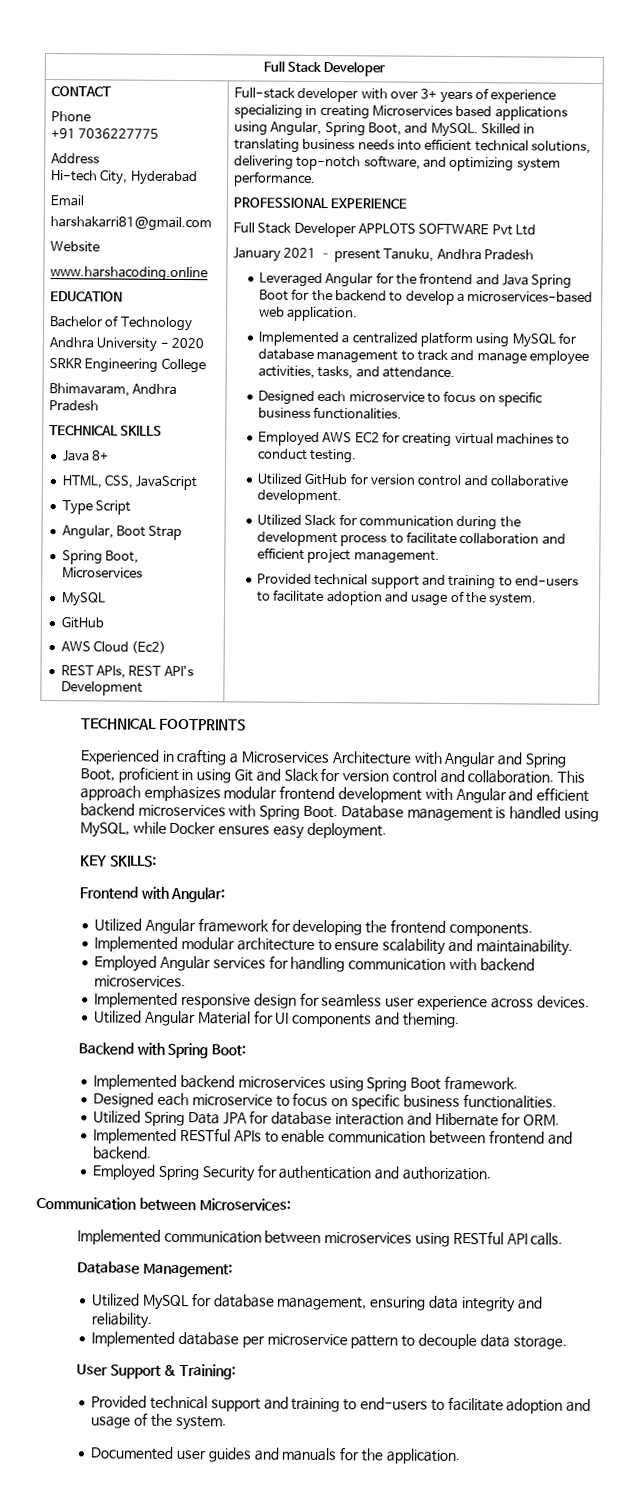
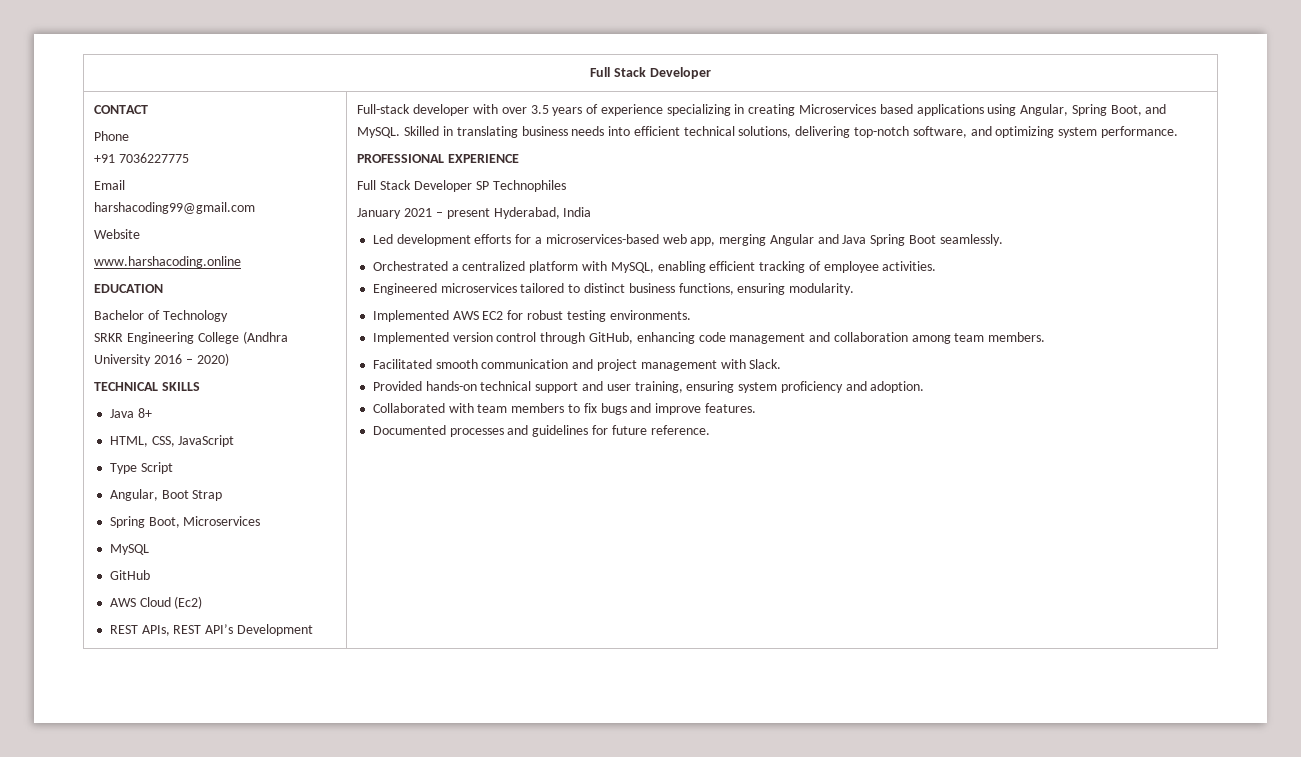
- Address
- Hi-tech City, Hyderabad
- harshakarri81@gmail.com
+ harshacoding99@gmail.com
- Andhra University - 2020
- SRKR Engineering College
- Bhimavaram, Andhra Pradesh
+ SRKR Engineering College (Andhra University 2016 – 2020)
- Full-stack developer with over 3+ years of experience specializing in creating Microservices based applications using Angular, Spring Boot, and MySQL.
+ Full-stack developer with over 3.5 years of experience specializing in creating Microservices based applications using Angular, Spring Boot, and MySQL.
- Full Stack Developer APPLOTS SOFTWARE Pvt Ltd
+ Full Stack Developer SP Technophiles
- January 2021 – present Tanuku, Andhra Pradesh
- Leveraged Angular for the frontend and Java Spring Boot for the backend to develop a microservices-based web application.
- Implemented a centralized platform using MySQL for database management to track and manage employee activities, tasks, and attendance.
- Designed each microservice to focus on specific business functionalities.
- Employed AWS EC2 for creating virtual machines to conduct testing.
- Utilized GitHub for version control and collaborative development.
- Utilized Slack for communication during the development process to facilitate collaboration and efficient project management.
- Provided technical support and training to end-users to facilitate adoption and usage of the system.
- TECHNICAL FOOTPRINTS
- Experienced in crafting a Microservices Architecture with Angular and Spring Boot, proficient in using Git and Slack for version control and collaboration. This approach emphasizes modular frontend development with Angular and efficient backend microservices with Spring Boot. Database management is handled using MySQL, while Docker ensures easy deployment.
- KEY SKILLS:
- Frontend with Angular:
- Utilized Angular framework for developing the frontend components.
- Implemented modular architecture to ensure scalability and maintainability.
- Employed Angular services for handling communication with backend microservices.
- Implemented responsive design for seamless user experience across devices.
- Utilized Angular Material for UI components and theming.
- Backend with Spring Boot:
- Implemented backend microservices using Spring Boot framework.
- Designed each microservice to focus on specific business functionalities.
- Utilized Spring Data JPA for database interaction and Hibernate for ORM.
- Implemented RESTful APIs to enable communication between frontend and backend.
- Employed Spring Security for authentication and authorization.
- Communication between Microservices:
- Implemented communication between microservices using RESTful API calls.
- Database Management:
- Utilized MySQL for database management, ensuring data integrity and reliability.
- Implemented database per microservice pattern to decouple data storage.
- User Support & Training:
- Provided technical support and training to end-users to facilitate adoption and usage of the system.
- Documented user guides and manuals for the application.
+ January 2021 – present Hyderabad, India
+ Led development efforts for a microservices-based web app, merging Angular and Java Spring Boot seamlessly.
+ Orchestrated a centralized platform with MySQL, enabling efficient tracking of employee activities.
+ Engineered microservices tailored to distinct business functions, ensuring modularity.
+ Implemented AWS EC2 for robust testing environments.
+ Implemented version control through GitHub, enhancing code management and collaboration among team members.
+ Facilitated smooth communication and project management with Slack.
+ Provided hands-on technical support and user training, ensuring system proficiency and adoption.
+ Collaborated with team members to fix bugs and improve features.
+ Documented processes and guidelines for future reference.

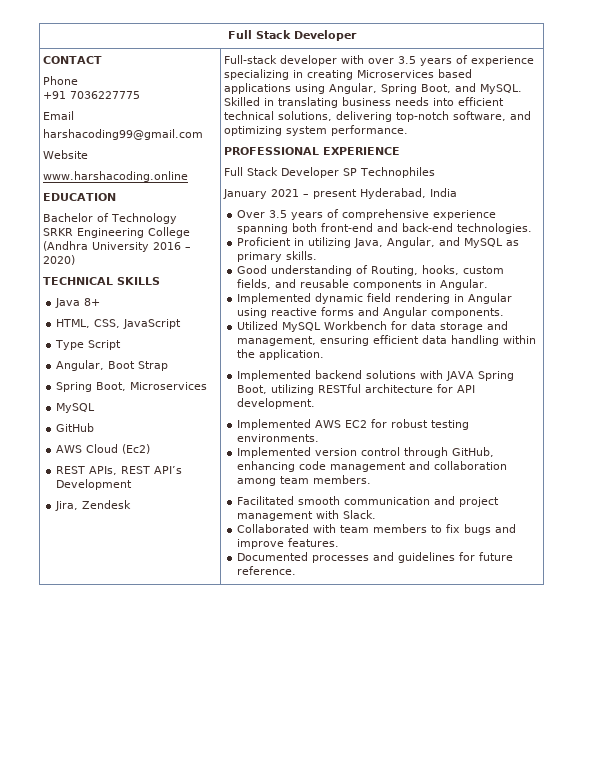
+ Jira, Zendesk
- Led development efforts for a microservices-based web app, merging Angular and Java Spring Boot seamlessly.
- Orchestrated a centralized platform with MySQL, enabling efficient tracking of employee activities.
- Engineered microservices tailored to distinct business functions, ensuring modularity.
+ Over 3.5 years of comprehensive experience spanning both front-end and back-end technologies.
+ Proficient in utilizing Java, Angular, and MySQL as primary skills.
+ Good understanding of Routing, hooks, custom fields, and reusable components in Angular.
+ Implemented dynamic field rendering in Angular using reactive forms and Angular components.
+ Utilized MySQL Workbench for data storage and management, ensuring efficient data handling within the application.
+ Implemented backend solutions with JAVA Spring Boot, utilizing RESTful architecture for API development.
- Provided hands-on technical support and user training, ensuring system proficiency and adoption.

